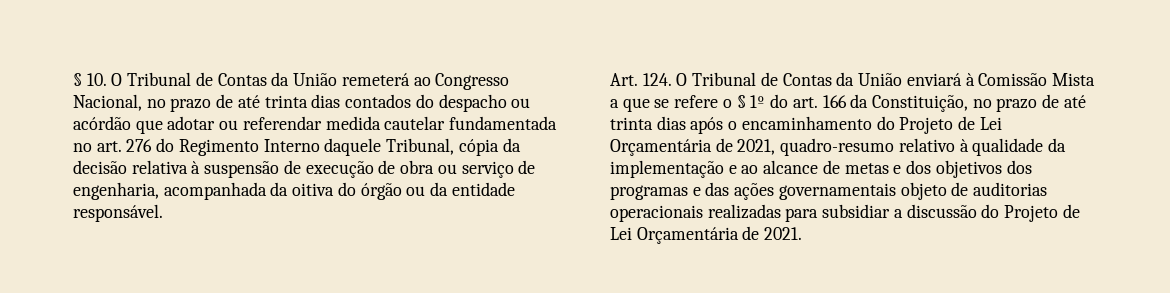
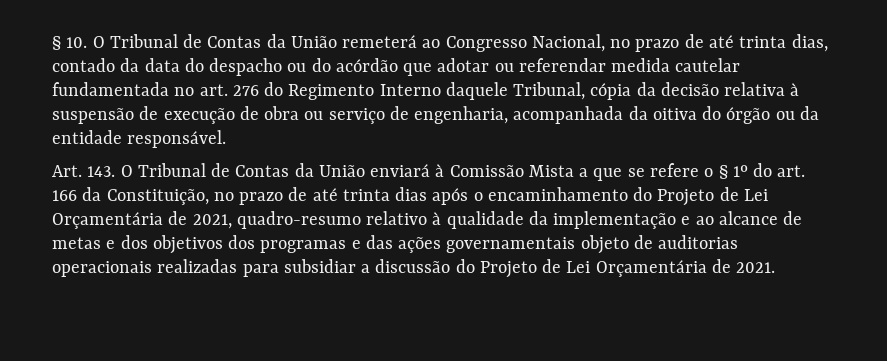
- § 10. O Tribunal de Contas da União remeterá ao Congresso Nacional, no prazo de até trinta dias contados do despacho ou acórdão que adotar ou referendar medida cautelar fundamentada no art. 276 do Regimento Interno daquele Tribunal, cópia da decisão relativa à suspensão de execução de obra ou serviço de engenharia, acompanhada da oitiva do órgão ou da entidade responsável.
+ § 10. O Tribunal de Contas da União remeterá ao Congresso Nacional, no prazo de até trinta dias, contado da data do despacho ou do acórdão que adotar ou referendar medida cautelar fundamentada no art. 276 do Regimento Interno daquele Tribunal, cópia da decisão relativa à suspensão de execução de obra ou serviço de engenharia, acompanhada da oitiva do órgão ou da entidade responsável.
- Art. 124. O Tribunal de Contas da União enviará à Comissão Mista a que se refere o § 1º do art. 166 da Constituição, no prazo de até trinta dias após o encaminhamento do Projeto de Lei Orçamentária de 2021, quadro-resumo relativo à qualidade da implementação e ao alcance de metas e dos objetivos dos programas e das ações governamentais objeto de auditorias operacionais realizadas para subsidiar a discussão do Projeto de Lei Orçamentária de 2021.
+ Art. 143. O Tribunal de Contas da União enviará à Comissão Mista a que se refere o § 1º do art. 166 da Constituição, no prazo de até trinta dias após o encaminhamento do Projeto de Lei Orçamentária de 2021, quadro-resumo relativo à qualidade da implementação e ao alcance de metas e dos objetivos dos programas e das ações governamentais objeto de auditorias operacionais realizadas para subsidiar a discussão do Projeto de Lei Orçamentária de 2021.

